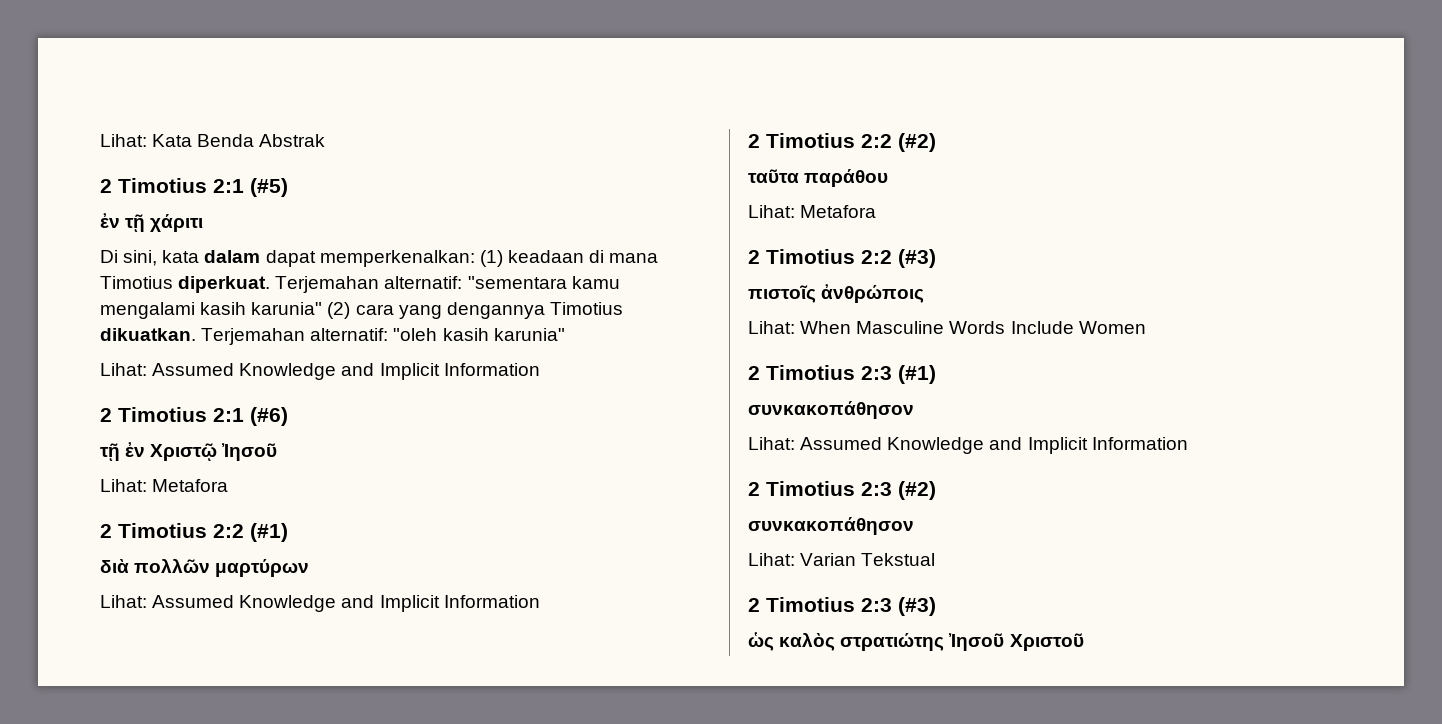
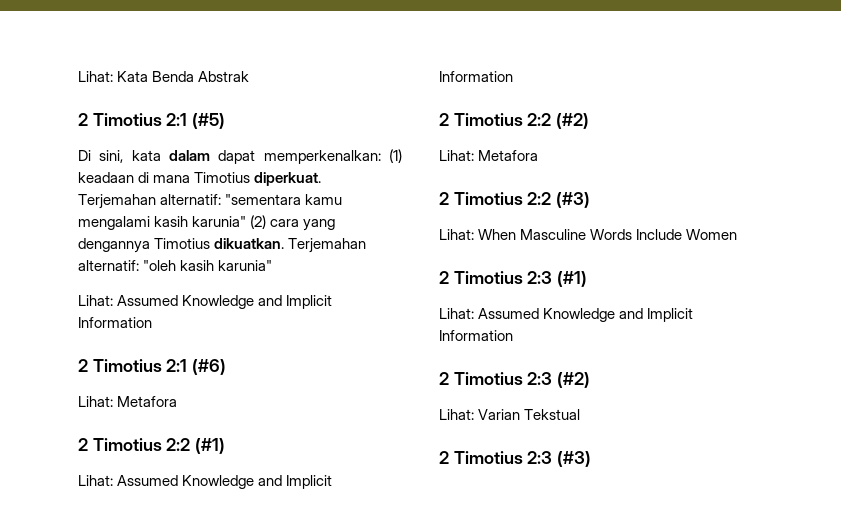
- ἐν τῇ χάριτι
- τῇ ἐν Χριστῷ Ἰησοῦ
- διὰ πολλῶν μαρτύρων
- ταῦτα παράθου
- πιστοῖς ἀνθρώποις
  2 Timotius 2:3 (#1)
- συνκακοπάθησον
  2 Timotius 2:3 (#2)
- συνκακοπάθησον
- ὡς καλὸς στρατιώτης Ἰησοῦ Χριστοῦ

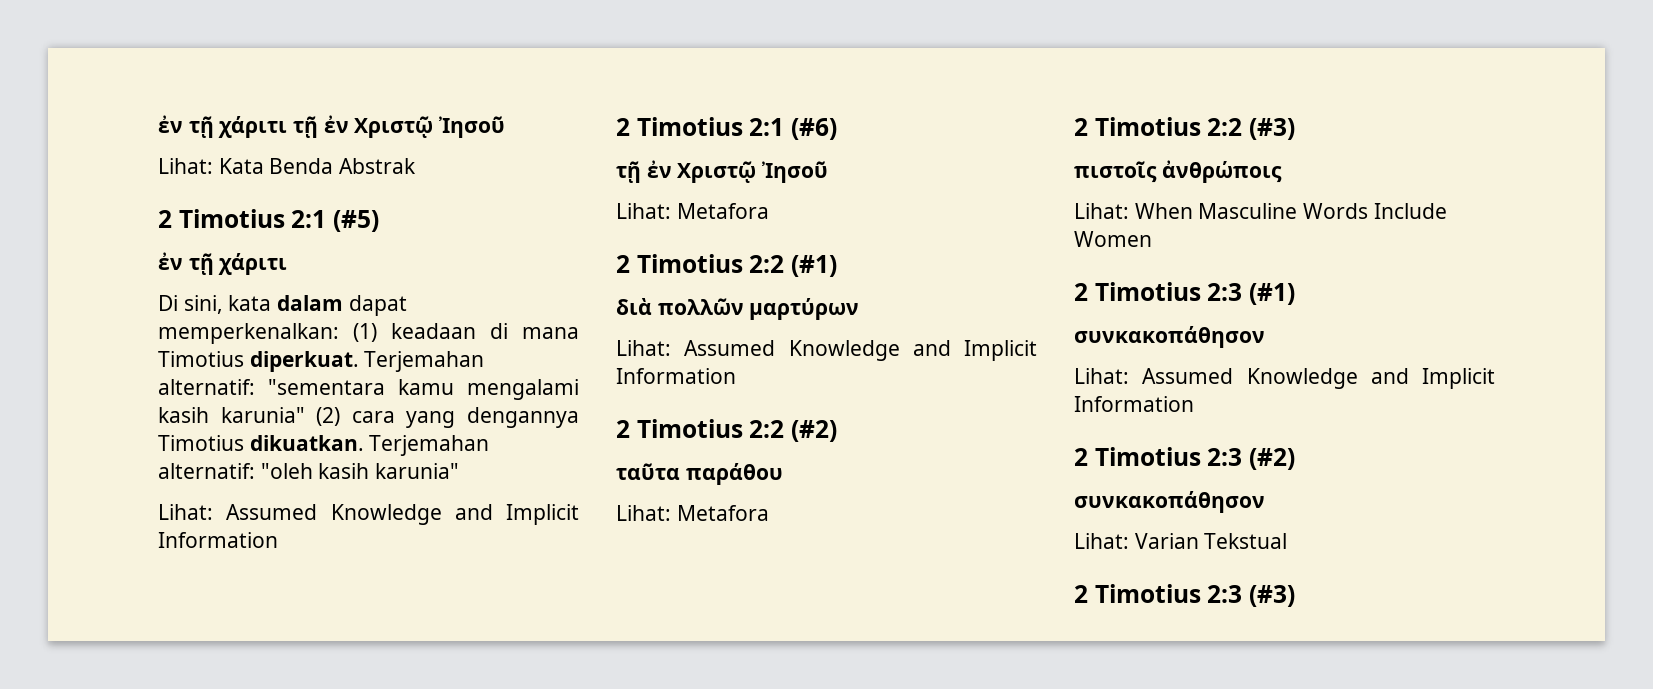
+ ἐν τῇ χάριτι τῇ ἐν Χριστῷ Ἰησοῦ
  2 Timotius 2:1 (#5)
+ ἐν τῇ χάριτι
  2 Timotius 2:1 (#6)
+ τῇ ἐν Χριστῷ Ἰησοῦ
+ διὰ πολλῶν μαρτύρων
+ ταῦτα παράθου
+ πιστοῖς ἀνθρώποις
  2 Timotius 2:3 (#1)
+ συνκακοπάθησον
  2 Timotius 2:3 (#2)
+ συνκακοπάθησον

